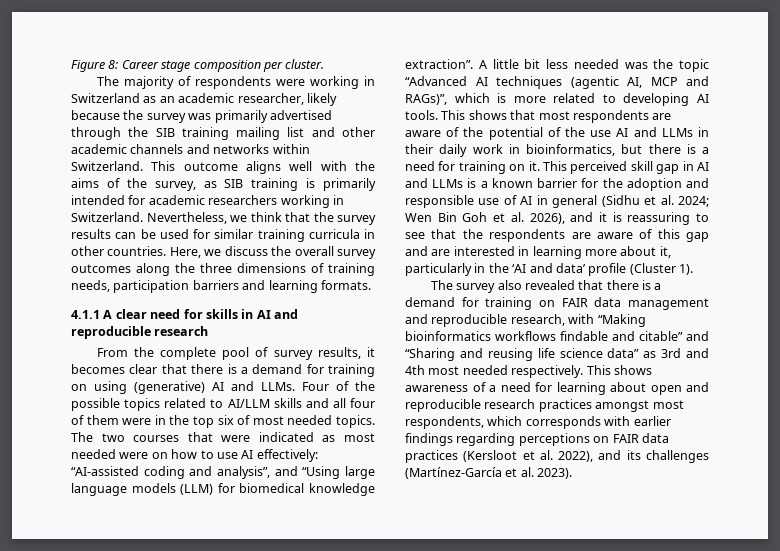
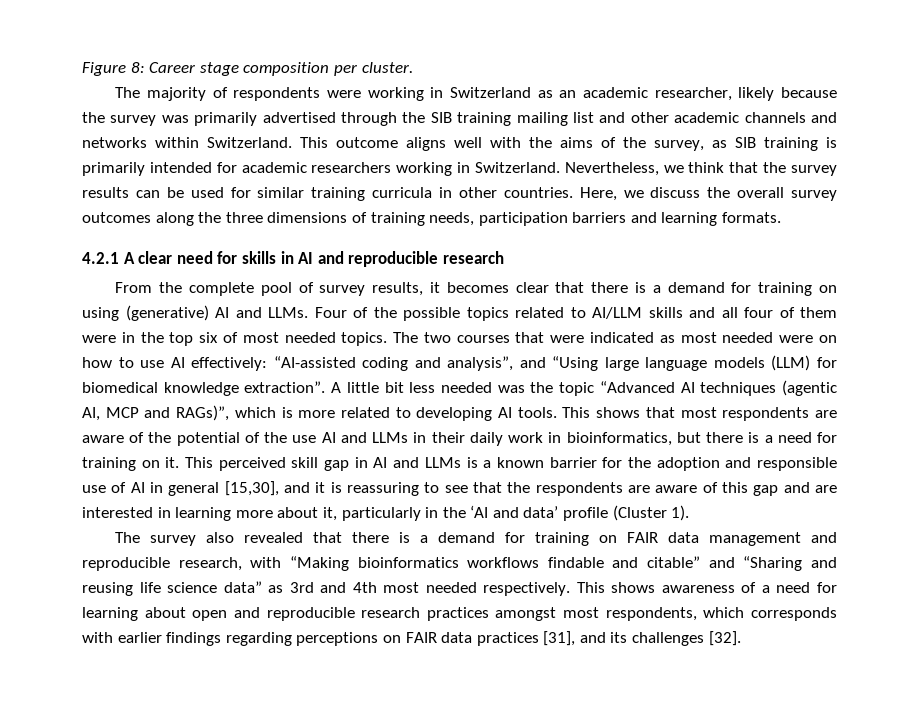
- 4.1.1 A clear need for skills in AI and reproducible research
+ 4.2.1 A clear need for skills in AI and reproducible research
- This perceived skill gap in AI and LLMs is a known barrier for the adoption and responsible use of AI in general (Sidhu et al. 2024; Wen Bin Goh et al. 2026), and it is reassuring to see that the respondents are aware of this gap and are interested in learning more about it, particularly in the ‘AI and data’ profile (Cluster 1).
+ This perceived skill gap in AI and LLMs is a known barrier for the adoption and responsible use of AI in general [15,30], and it is reassuring to see that the respondents are aware of this gap and are interested in learning more about it, particularly in the ‘AI and data’ profile (Cluster 1).
- This shows awareness of a need for learning about open and reproducible research practices amongst most respondents, which corresponds with earlier findings regarding perceptions on FAIR data practices (Kersloot et al. 2022), and its challenges (Martínez-García et al. 2023).
+ This shows awareness of a need for learning about open and reproducible research practices amongst most respondents, which corresponds with earlier findings regarding perceptions on FAIR data practices [31], and its challenges [32].

